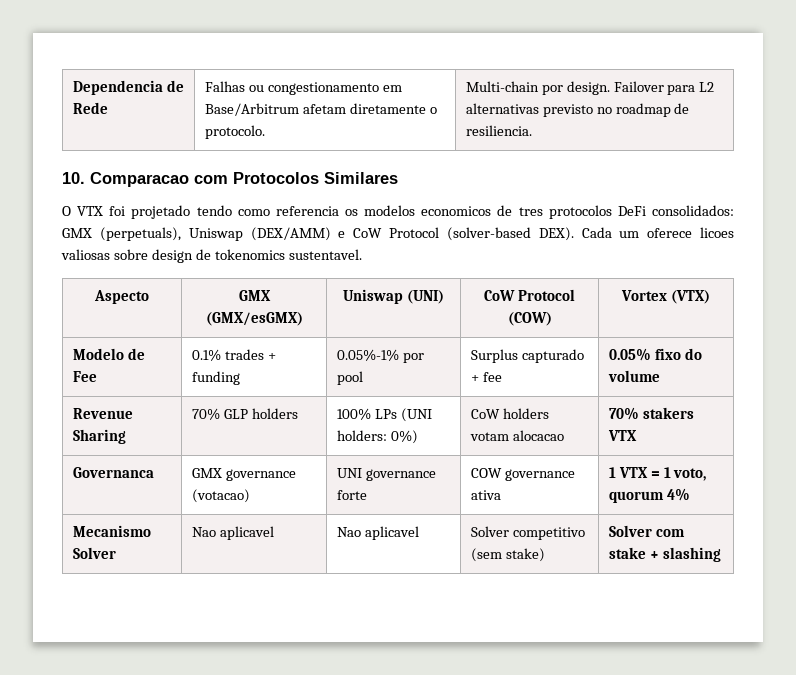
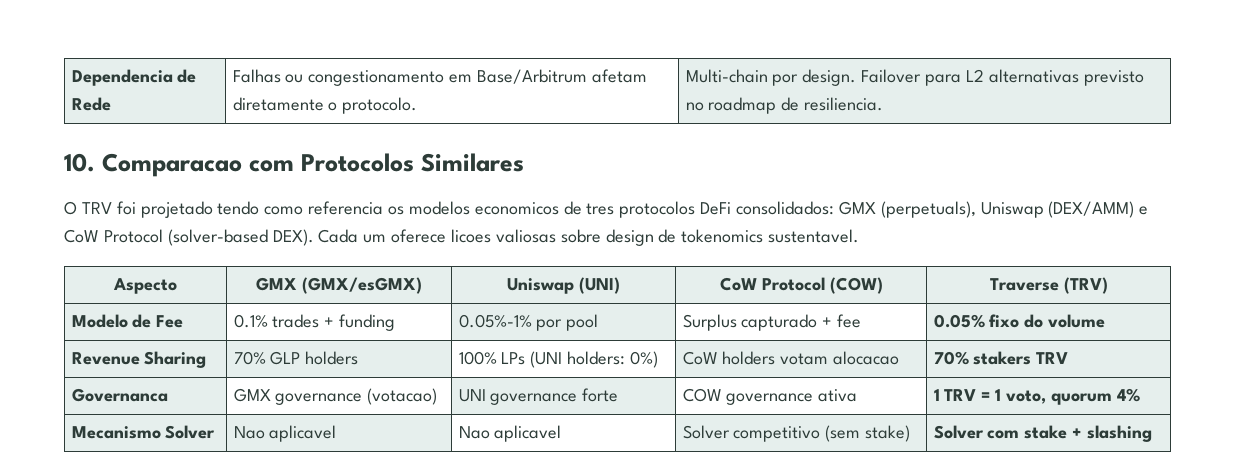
- O VTX foi projetado tendo como referencia os modelos economicos de tres protocolos DeFi consolidados: GMX (perpetuals), Uniswap (DEX/AMM) e CoW Protocol (solver-based DEX).
+ O TRV foi projetado tendo como referencia os modelos economicos de tres protocolos DeFi consolidados: GMX (perpetuals), Uniswap (DEX/AMM) e CoW Protocol (solver-based DEX).
- Aspecto | GMX (GMX/esGMX) | Uniswap (UNI) | CoW Protocol (COW) | Vortex (VTX)
+ Aspecto | GMX (GMX/esGMX) | Uniswap (UNI) | CoW Protocol (COW) | Traverse (TRV)
- Revenue Sharing | 70% GLP holders | 100% LPs (UNI holders: 0%) | CoW holders votam alocacao | 70% stakers VTX
+ Revenue Sharing | 70% GLP holders | 100% LPs (UNI holders: 0%) | CoW holders votam alocacao | 70% stakers TRV
- Governanca | GMX governance (votacao) | UNI governance forte | COW governance ativa | 1 VTX = 1 voto, quorum 4%
+ Governanca | GMX governance (votacao) | UNI governance forte | COW governance ativa | 1 TRV = 1 voto, quorum 4%

